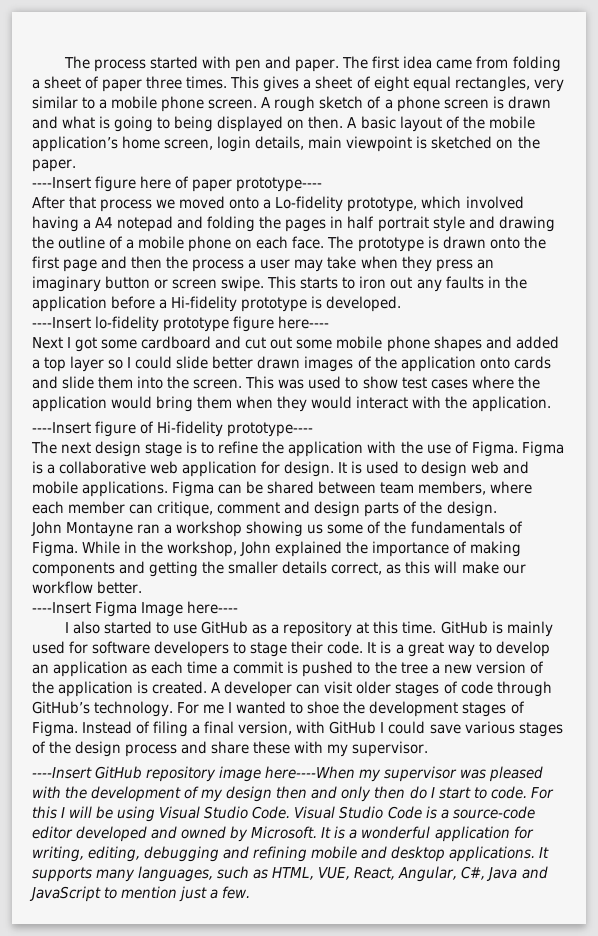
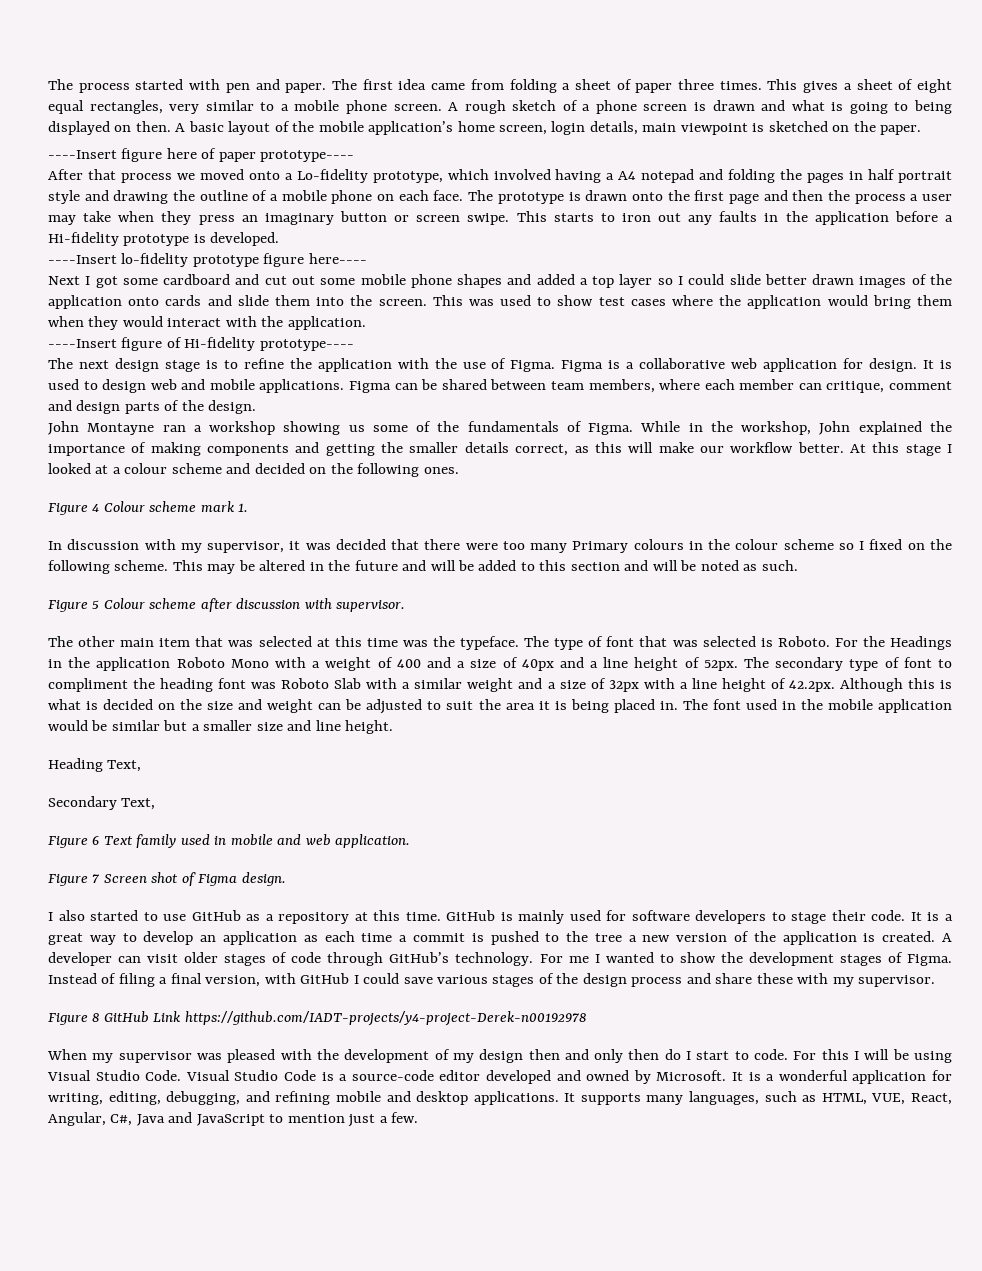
- While in the workshop, John explained the importance of making components and getting the smaller details correct, as this will make our workflow better.
- ----Insert Figma Image here----
+ While in the workshop, John explained the importance of making components and getting the smaller details correct, as this will make our workflow better. At this stage I looked at a colour scheme and decided on the following ones.
+ Figure 4 Colour scheme mark 1.
+ In discussion with my supervisor, it was decided that there were too many Primary colours in the colour scheme so I fixed on the following scheme. This may be altered in the future and will be added to this section and will be noted as such.
+ Figure 5 Colour scheme after discussion with supervisor.
+ The other main item that was selected at this time was the typeface. The type of font that was selected is Roboto. For the Headings in the application Roboto Mono with a weight of 400 and a size of 40px and a line height of 52px. The secondary type of font to compliment the heading font was Roboto Slab with a similar weight and a size of 32px with a line height of 42.2px. Although this is what is decided on the size and weight can be adjusted to suit the area it is being placed in. The font used in the mobile application would be similar but a smaller size and line height.
+ Heading Text,
+ Secondary Text,
+ Figure 6 Text family used in mobile and web application.
+ Figure 7 Screen shot of Figma design.
- For me I wanted to shoe the development stages of Figma.
+ For me I wanted to show the development stages of Figma.
- ----Insert GitHub repository image here----When my supervisor was pleased with the development of my design then and only then do I start to code.
+ Figure 8 GitHub Link https://github.com/IADT-projects/y4-project-Derek-n00192978
+ When my supervisor was pleased with the development of my design then and only then do I start to code.
- It is a wonderful application for writing, editing, debugging and refining mobile and desktop applications.
+ It is a wonderful application for writing, editing, debugging, and refining mobile and desktop applications.

